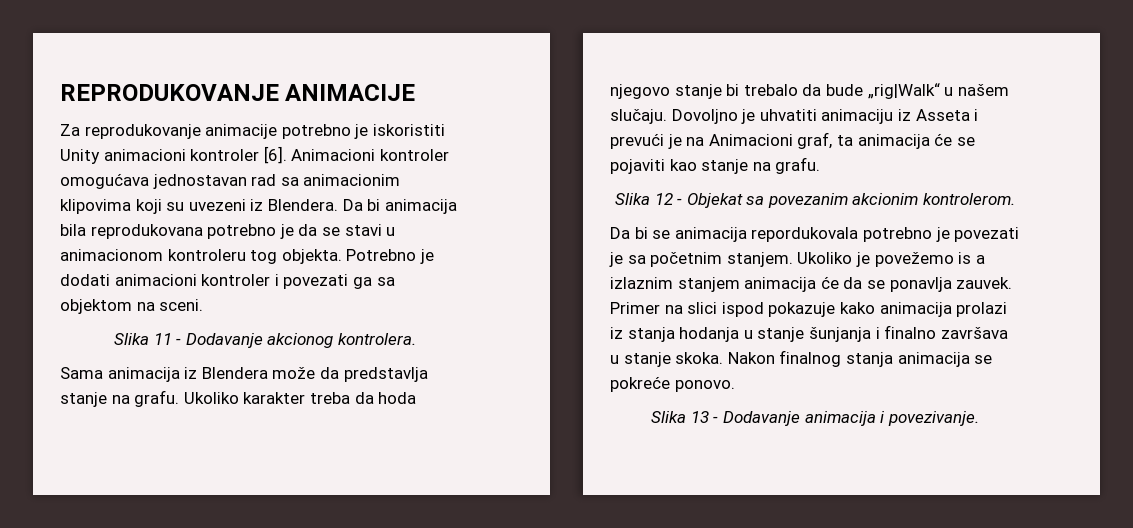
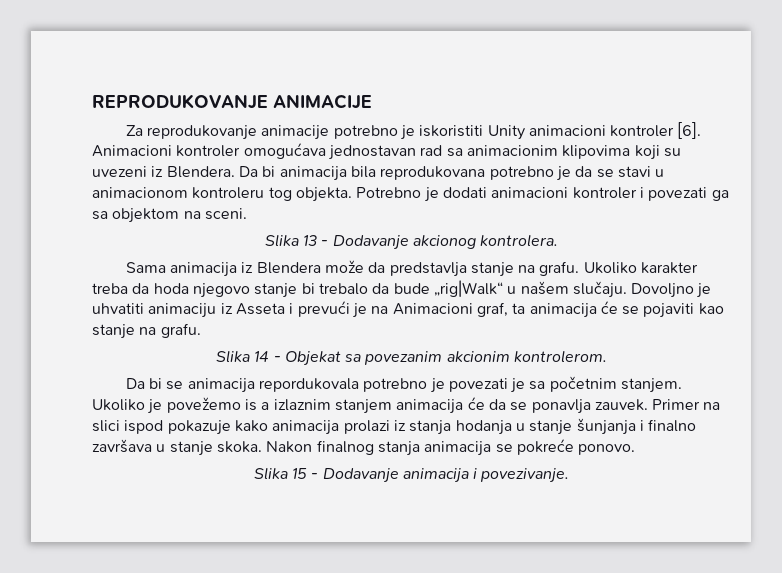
- Slika 11 - Dodavanje akcionog kontrolera.
+ Slika 13 - Dodavanje akcionog kontrolera.
- Slika 12 - Objekat sa povezanim akcionim kontrolerom.
+ Slika 14 - Objekat sa povezanim akcionim kontrolerom.
- Slika 13 - Dodavanje animacija i povezivanje.
+ Slika 15 - Dodavanje animacija i povezivanje.

